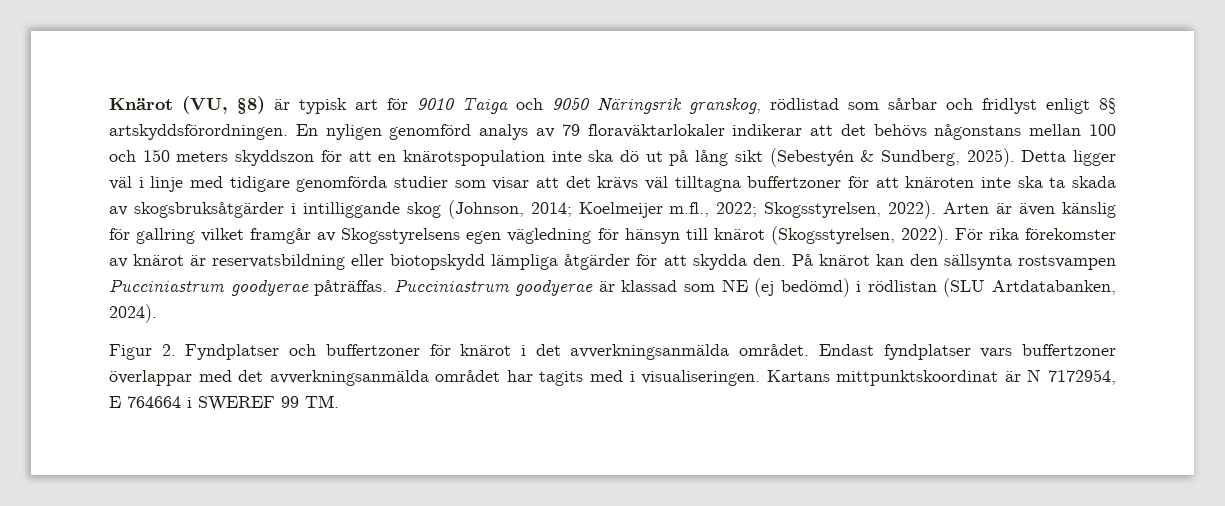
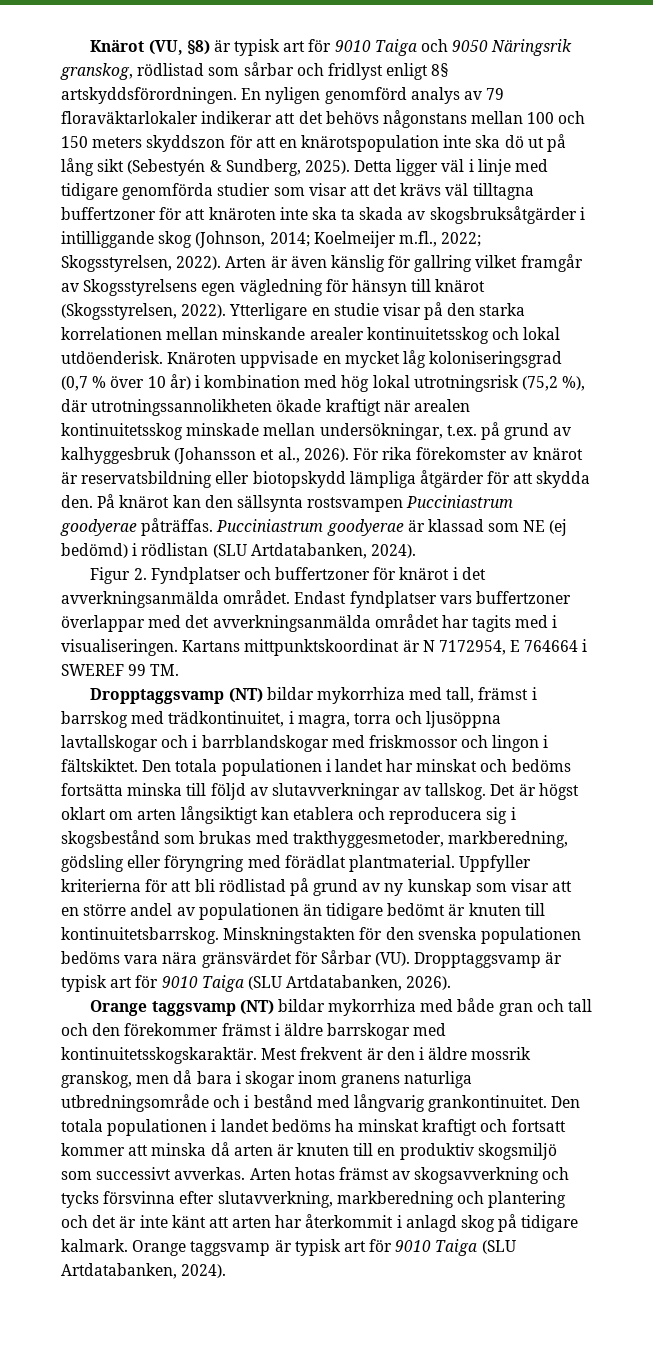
+ Ytterligare en studie visar på den starka korrelationen mellan minskande arealer kontinuitetsskog och lokal utdöenderisk. Knäroten uppvisade en mycket låg koloniseringsgrad (0,7 % över 10 år) i kombination med hög lokal utrotningsrisk (75,2 %), där utrotningssannolikheten ökade kraftigt när arealen kontinuitetsskog minskade mellan undersökningar, t.ex. på grund av kalhyggesbruk (Johansson et al., 2026).
+ Dropptaggsvamp (NT) bildar mykorrhiza med tall, främst i barrskog med trädkontinuitet, i magra, torra och ljusöppna lavtallskogar och i barrblandskogar med friskmossor och lingon i fältskiktet. Den totala populationen i landet har minskat och bedöms fortsätta minska till följd av slutavverkningar av tallskog. Det är högst oklart om arten långsiktigt kan etablera och reproducera sig i skogsbestånd som brukas med trakthyggesmetoder, markberedning, gödsling eller föryngring med förädlat plantmaterial. Uppfyller kriterierna för att bli rödlistad på grund av ny kunskap som visar att en större andel av populationen än tidigare bedömt är knuten till kontinuitetsbarrskog. Minskningstakten för den svenska populationen bedöms vara nära gränsvärdet för Sårbar (VU). Dropptaggsvamp är typisk art för 9010 Taiga (SLU Artdatabanken, 2026).
+ Orange taggsvamp (NT) bildar mykorrhiza med både gran och tall och den förekommer främst i äldre barrskogar med kontinuitetsskogskaraktär. Mest frekvent är den i äldre mossrik granskog, men då bara i skogar inom granens naturliga utbredningsområde och i bestånd med långvarig grankontinuitet. Den totala populationen i landet bedöms ha minskat kraftigt och fortsatt kommer att minska då arten är knuten till en produktiv skogsmiljö som successivt avverkas. Arten hotas främst av skogsavverkning och tycks försvinna efter slutavverkning, markberedning och plantering och det är inte känt att arten har återkommit i anlagd skog på tidigare kalmark. Orange taggsvamp är typisk art för 9010 Taiga (SLU Artdatabanken, 2024).

